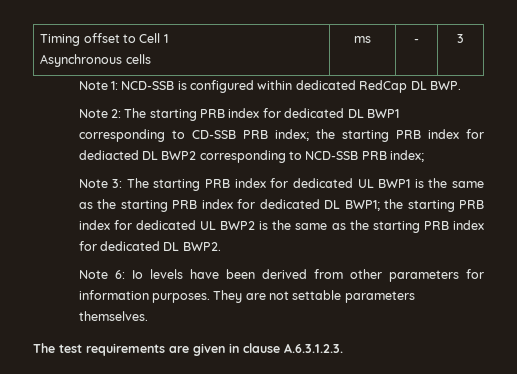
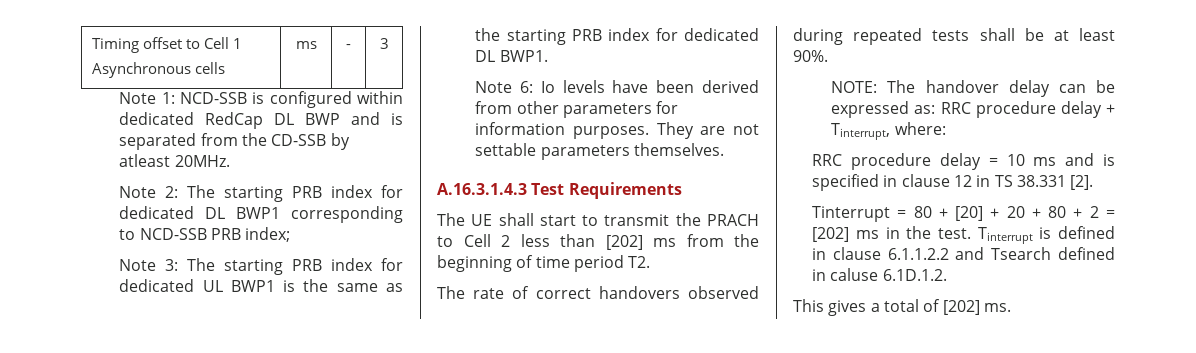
- Note 1: NCD-SSB is configured within dedicated RedCap DL BWP.
+ Note 1: NCD-SSB is configured within dedicated RedCap DL BWP and is separated from the CD-SSB by atleast 20MHz.
- Note 2: The starting PRB index for dedicated DL BWP1 corresponding to CD-SSB PRB index; the starting PRB index for dediacted DL BWP2 corresponding to NCD-SSB PRB index;
+ Note 2: The starting PRB index for dedicated DL BWP1 corresponding to NCD-SSB PRB index;
- Note 3: The starting PRB index for dedicated UL BWP1 is the same as the starting PRB index for dedicated DL BWP1; the starting PRB index for dedicated UL BWP2 is the same as the starting PRB index for dedicated DL BWP2.
+ Note 3: The starting PRB index for dedicated UL BWP1 is the same as the starting PRB index for dedicated DL BWP1.
- The test requirements are given in clause A.6.3.1.2.3.
+ A.16.3.1.4.3 Test Requirements
+ The UE shall start to transmit the PRACH to Cell 2 less than [202] ms from the beginning of time period T2.
+ The rate of correct handovers observed during repeated tests shall be at least 90%.
+ NOTE: The handover delay can be expressed as: RRC procedure delay + Tinterrupt, where:
+ RRC procedure delay = 10 ms and is specified in clause 12 in TS 38.331 [2].
+ Tinterrupt = 80 + [20] + 20 + 80 + 2 = [202] ms in the test. Tinterrupt is defined in clause 6.1.1.2.2 and Tsearch defined in caluse 6.1D.1.2.
+ This gives a total of [202] ms.

